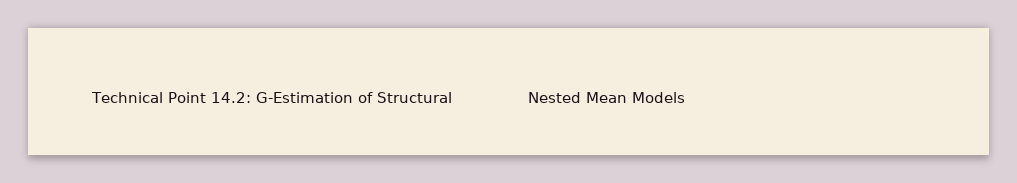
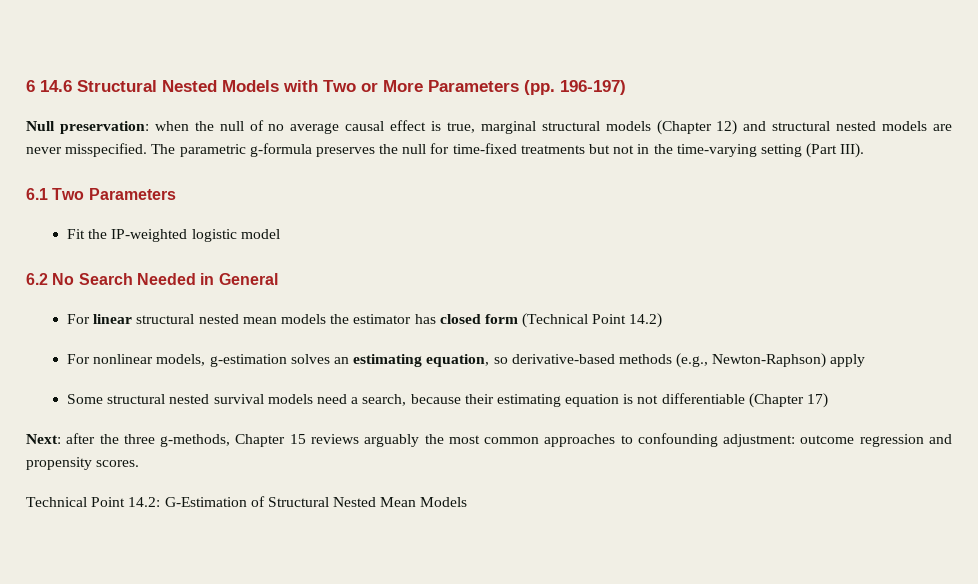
+ 6 14.6 Structural Nested Models with Two or More Parameters (pp. 196-197)
+ Null preservation: when the null of no average causal effect is true, marginal structural models (Chapter 12) and structural nested models are never misspecified. The parametric g-formula preserves the null for time-fixed treatments but not in the time-varying setting (Part III).
+ 6.1 Two Parameters
+ Fit the IP-weighted logistic model
+ 6.2 No Search Needed in General
+ For linear structural nested mean models the estimator has closed form (Technical Point 14.2)
+ For nonlinear models, g-estimation solves an estimating equation, so derivative-based methods (e.g., Newton-Raphson) apply
+ Some structural nested survival models need a search, because their estimating equation is not differentiable (Chapter 17)
+ Next: after the three g-methods, Chapter 15 reviews arguably the most common approaches to confounding adjustment: outcome regression and propensity scores.

